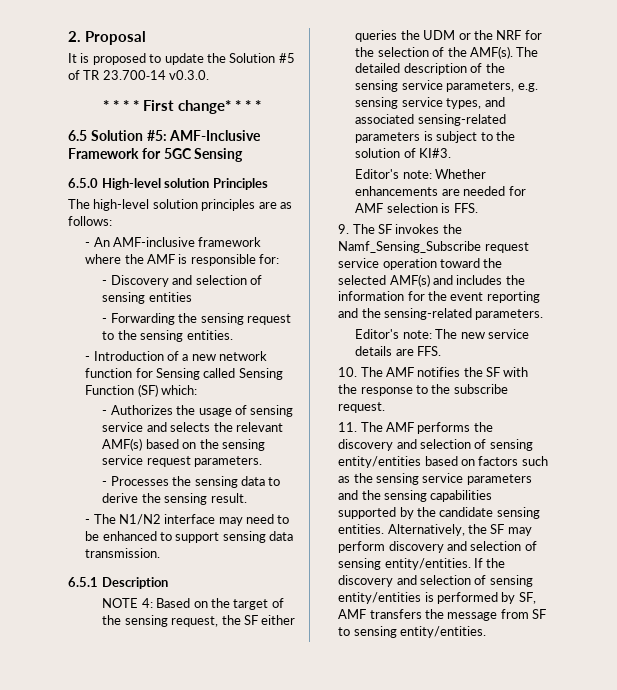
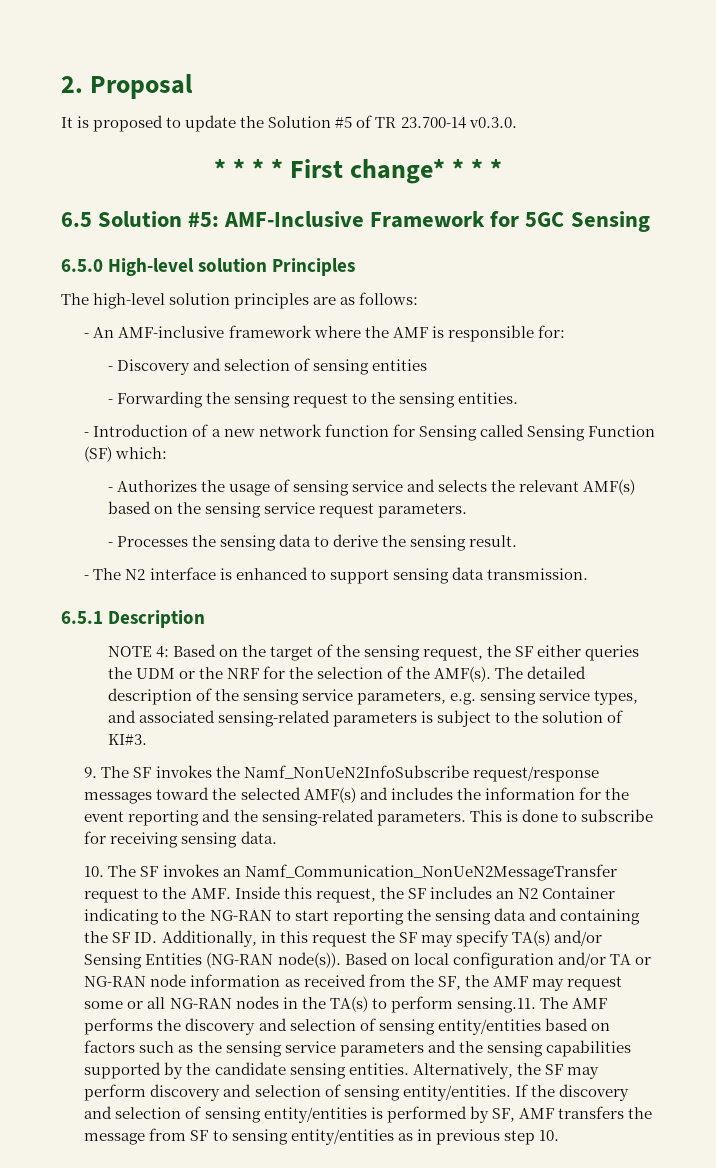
- - The N1/N2 interface may need to be enhanced to support sensing data transmission.
+ - The N2 interface is enhanced to support sensing data transmission.
- Editor's note: Whether enhancements are needed for AMF selection is FFS.
- 9. The SF invokes the Namf_Sensing_Subscribe request service operation toward the selected AMF(s) and includes the information for the event reporting and the sensing-related parameters.
- Editor's note: The new service details are FFS.
- 10. The AMF notifies the SF with the response to the subscribe request.
- 11. The AMF performs the discovery and selection of sensing entity/entities based on factors such as the sensing service parameters and the sensing capabilities supported by the candidate sensing entities.
+ 9. The SF invokes the Namf_NonUeN2InfoSubscribe request/response messages toward the selected AMF(s) and includes the information for the event reporting and the sensing-related parameters. This is done to subscribe for receiving sensing data.
+ 10. The SF invokes an Namf_Communication_NonUeN2MessageTransfer request to the AMF. Inside this request, the SF includes an N2 Container indicating to the NG-RAN to start reporting the sensing data and containing the SF ID. Additionally, in this request the SF may specify TA(s) and/or Sensing Entities (NG-RAN node(s)). Based on local configuration and/or TA or NG-RAN node information as received from the SF, the AMF may request some or all NG-RAN nodes in the TA(s) to perform sensing.11. The AMF performs the discovery and selection of sensing entity/entities based on factors such as the sensing service parameters and the sensing capabilities supported by the candidate sensing entities.
- If the discovery and selection of sensing entity/entities is performed by SF, AMF transfers the message from SF to sensing entity/entities.
+ If the discovery and selection of sensing entity/entities is performed by SF, AMF transfers the message from SF to sensing entity/entities as in previous step 10.

